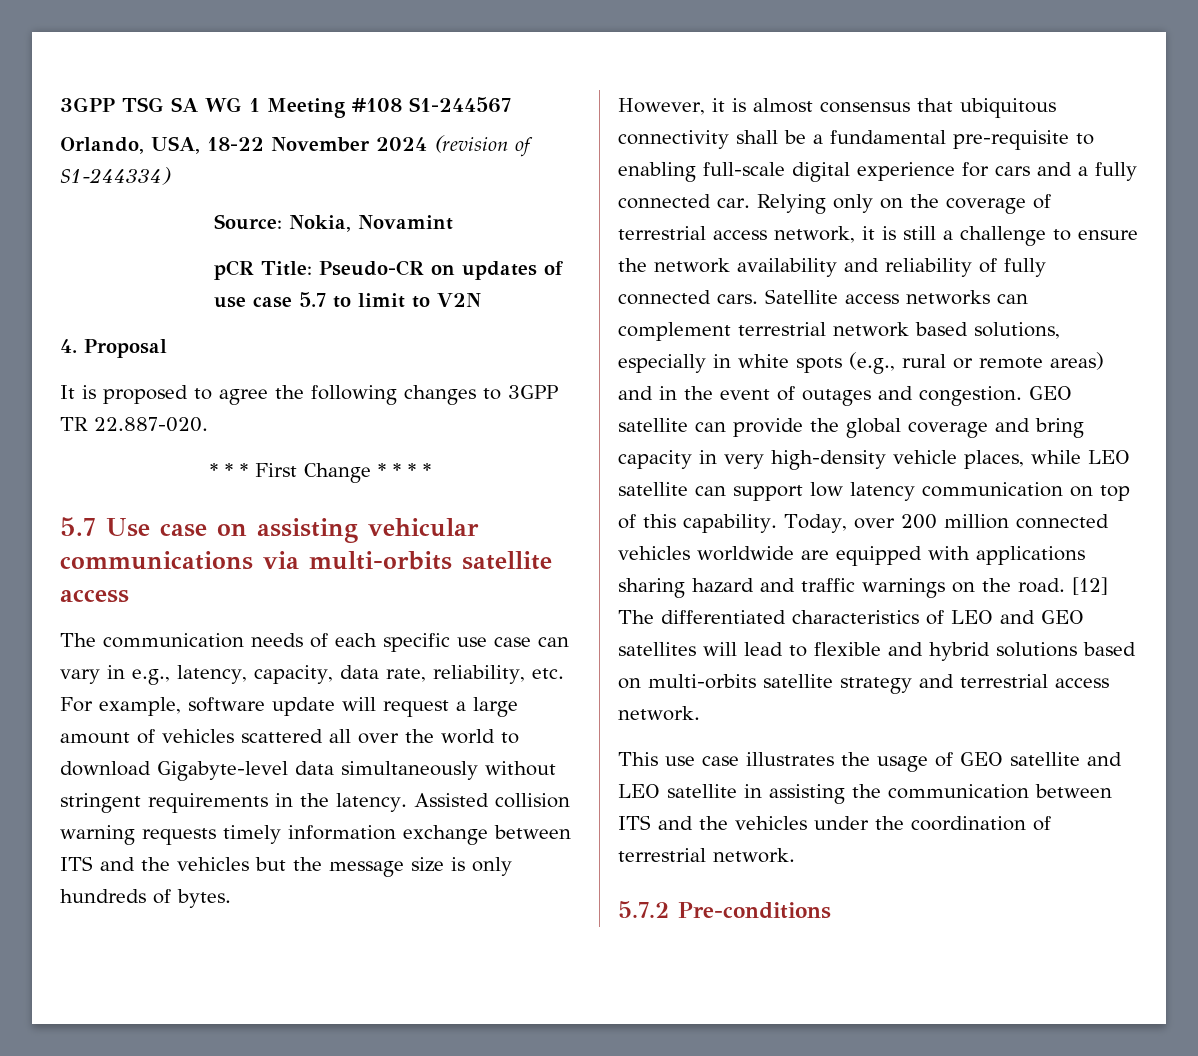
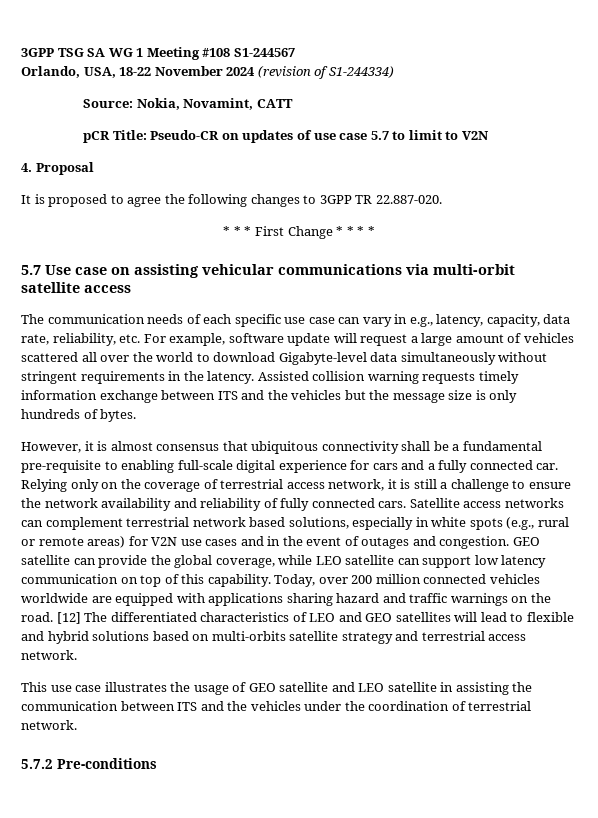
- Source: Nokia, Novamint
+ Source: Nokia, Novamint, CATT
- 5.7 Use case on assisting vehicular communications via multi-orbits satellite access
+ 5.7 Use case on assisting vehicular communications via multi-orbit satellite access
- Satellite access networks can complement terrestrial network based solutions, especially in white spots (e.g., rural or remote areas) and in the event of outages and congestion.
+ Satellite access networks can complement terrestrial network based solutions, especially in white spots (e.g., rural or remote areas) for V2N use cases and in the event of outages and congestion.
- GEO satellite can provide the global coverage and bring capacity in very high-density vehicle places, while LEO satellite can support low latency communication on top of this capability.
+ GEO satellite can provide the global coverage, while LEO satellite can support low latency communication on top of this capability.

